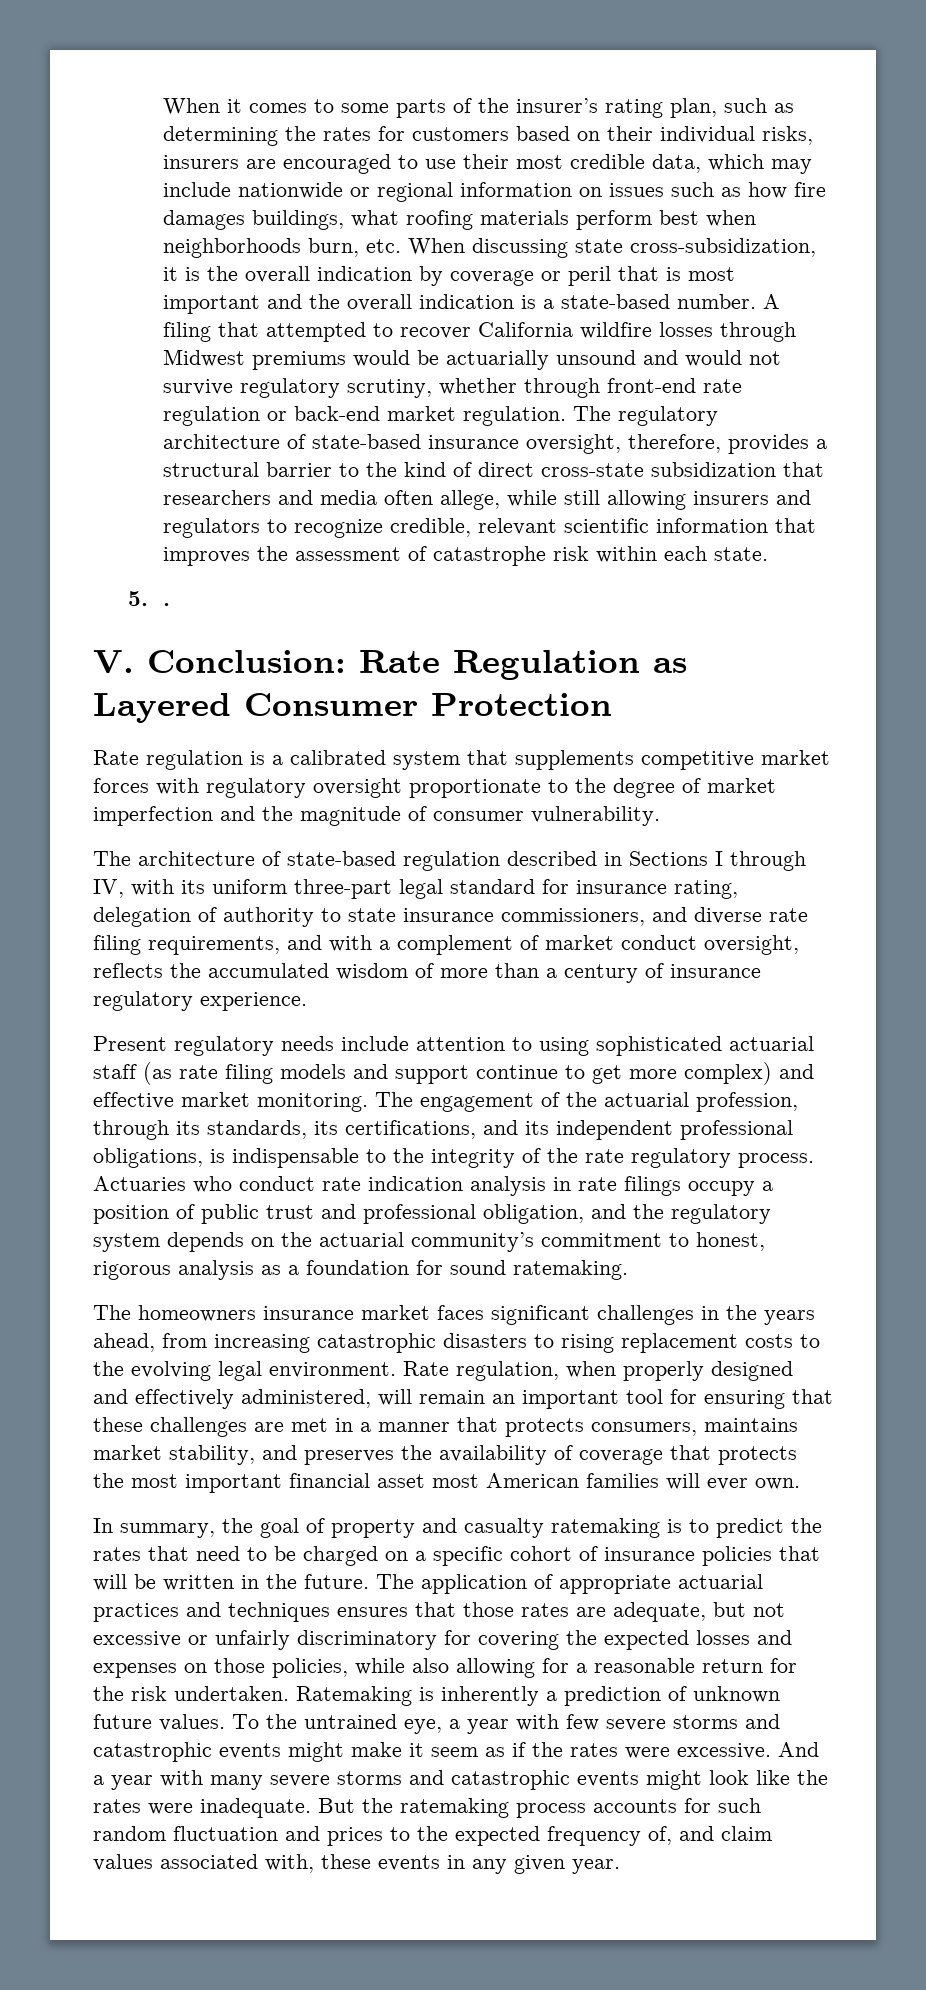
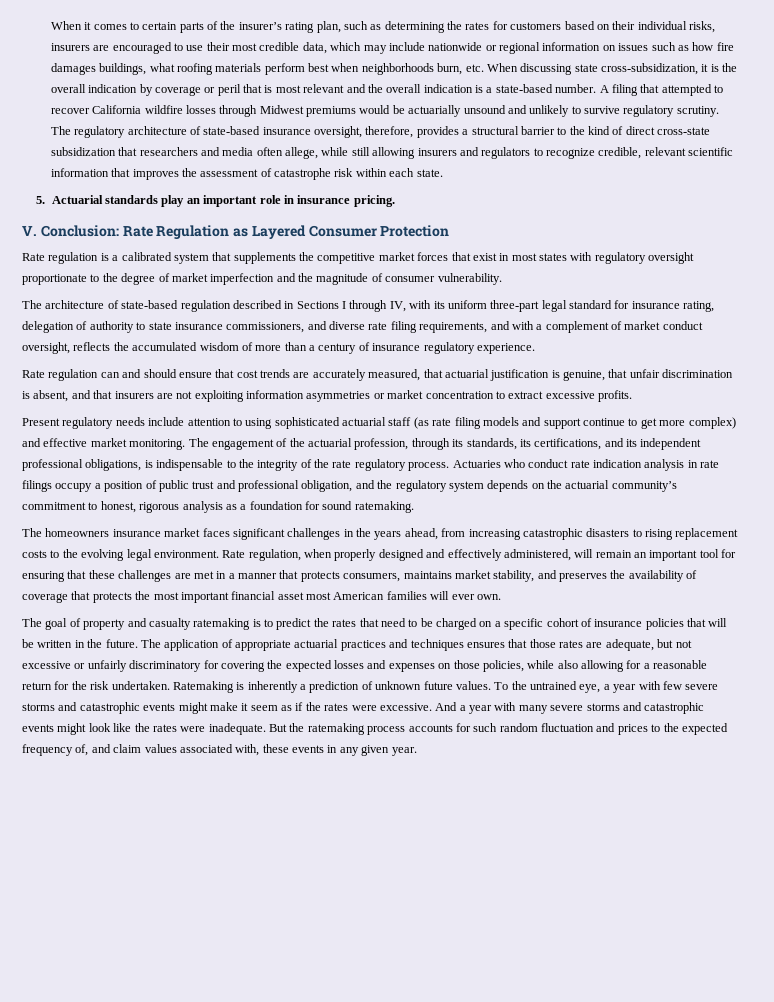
- When it comes to some parts of the insurer’s rating plan, such as determining the rates for customers based on their individual risks, insurers are encouraged to use their most credible data, which may include nationwide or regional information on issues such as how fire damages buildings, what roofing materials perform best when neighborhoods burn, etc. When discussing state cross-subsidization, it is the overall indication by coverage or peril that is most important and the overall indication is a state-based number.
+ When it comes to certain parts of the insurer’s rating plan, such as determining the rates for customers based on their individual risks, insurers are encouraged to use their most credible data, which may include nationwide or regional information on issues such as how fire damages buildings, what roofing materials perform best when neighborhoods burn, etc. When discussing state cross-subsidization, it is the overall indication by coverage or peril that is most relevant and the overall indication is a state-based number.
- A filing that attempted to recover California wildfire losses through Midwest premiums would be actuarially unsound and would not survive regulatory scrutiny, whether through front-end rate regulation or back-end market regulation.
+ A filing that attempted to recover California wildfire losses through Midwest premiums would be actuarially unsound and unlikely to survive regulatory scrutiny.
- 5. .
+ 5. Actuarial standards play an important role in insurance pricing.
- Rate regulation is a calibrated system that supplements competitive market forces with regulatory oversight proportionate to the degree of market imperfection and the magnitude of consumer vulnerability.
+ Rate regulation is a calibrated system that supplements the competitive market forces that exist in most states with regulatory oversight proportionate to the degree of market imperfection and the magnitude of consumer vulnerability.
+ Rate regulation can and should ensure that cost trends are accurately measured, that actuarial justification is genuine, that unfair discrimination is absent, and that insurers are not exploiting information asymmetries or market concentration to extract excessive profits.
- In summary, the goal of property and casualty ratemaking is to predict the rates that need to be charged on a specific cohort of insurance policies that will be written in the future.
+ The goal of property and casualty ratemaking is to predict the rates that need to be charged on a specific cohort of insurance policies that will be written in the future.

